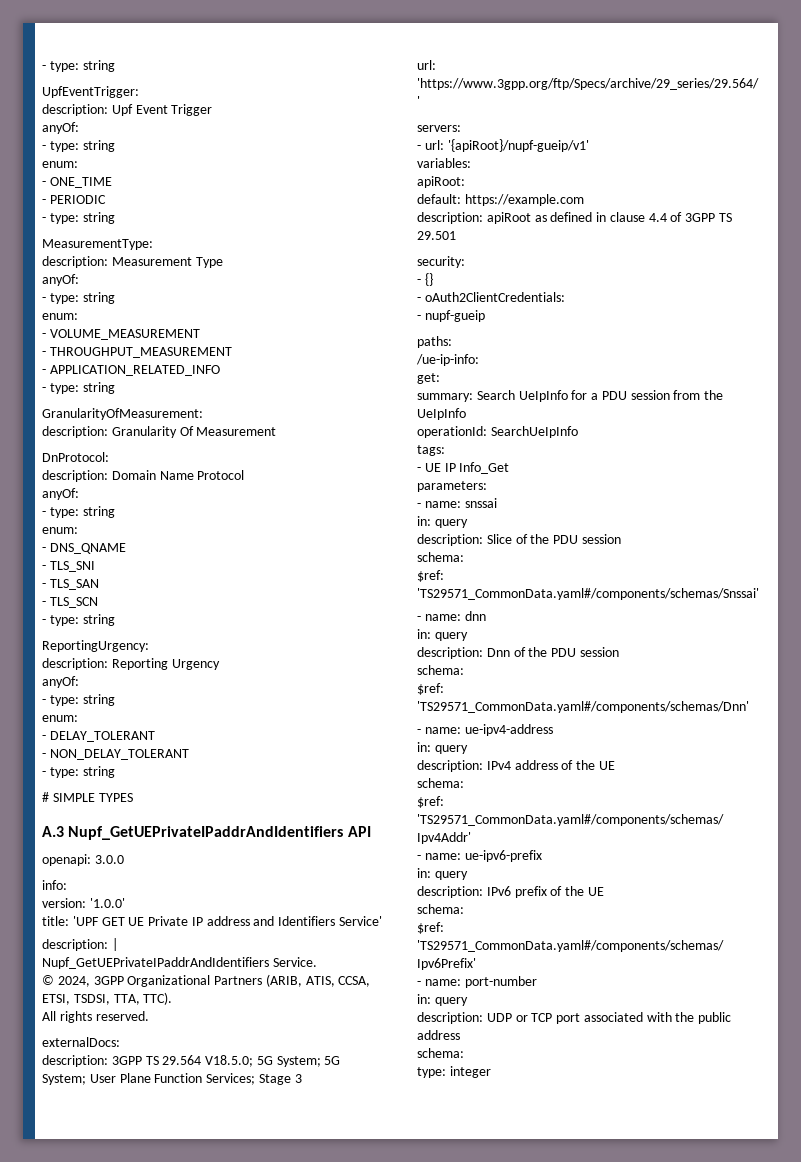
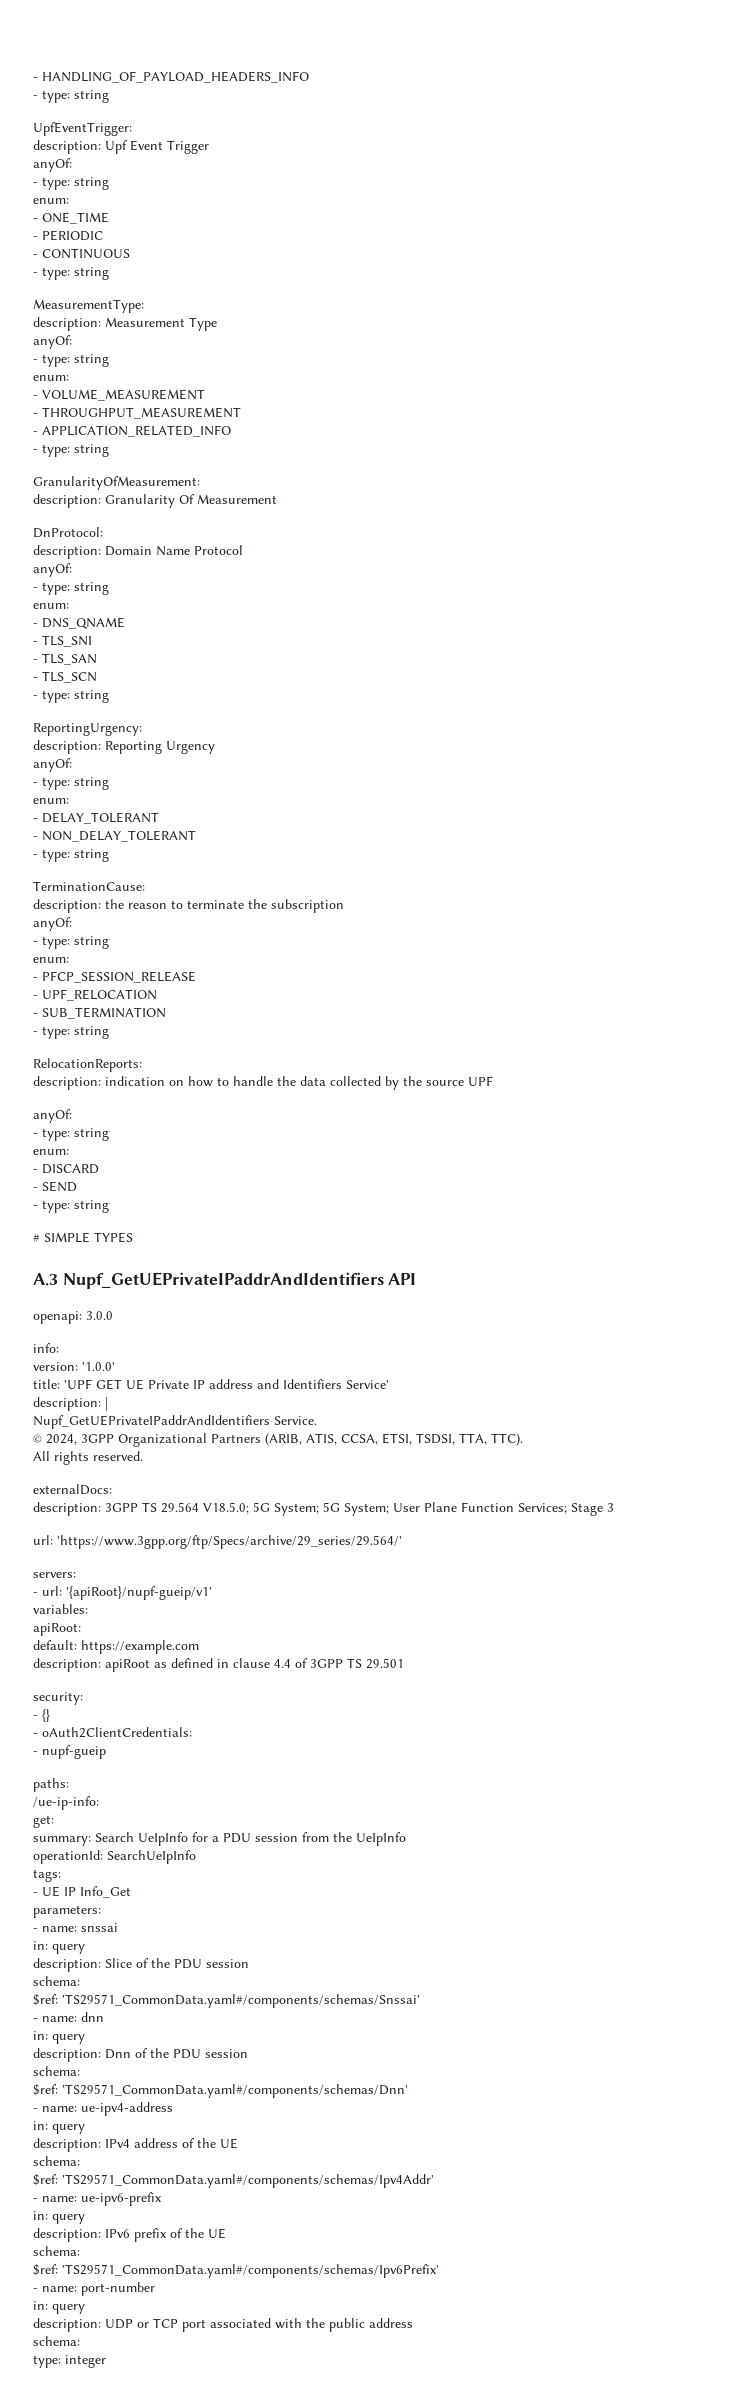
+ - HANDLING_OF_PAYLOAD_HEADERS_INFO
+ - CONTINUOUS
+ TerminationCause:
+ description: the reason to terminate the subscription
+ anyOf:
+ - type: string
+ enum:
+ - PFCP_SESSION_RELEASE
+ - UPF_RELOCATION
+ - SUB_TERMINATION
+ - type: string
+ RelocationReports:
+ description: indication on how to handle the data collected by the source UPF
+ anyOf:
+ - type: string
+ enum:
+ - DISCARD
+ - SEND
+ - type: string

